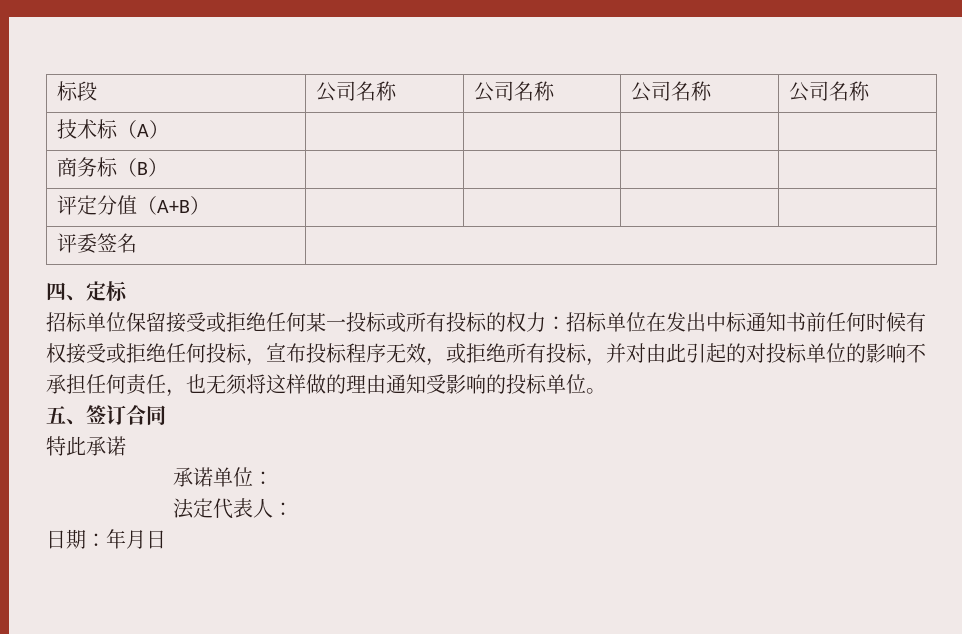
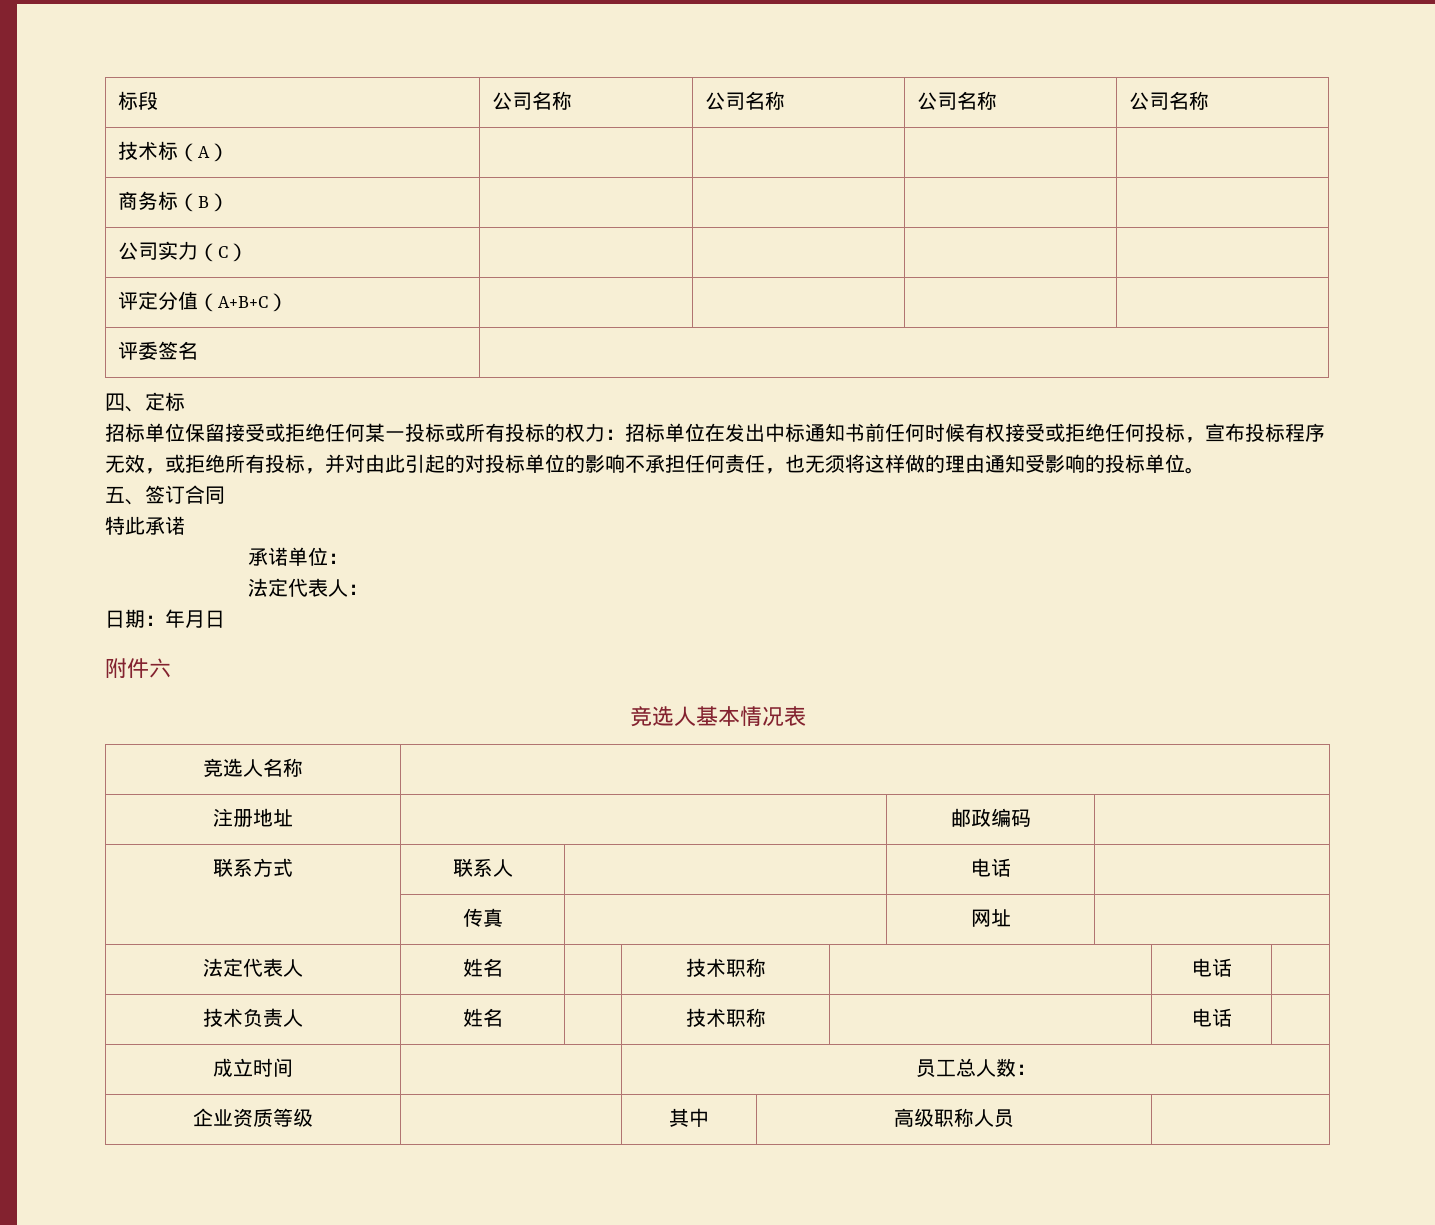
+ 公司实力（C） | | | |
- 评定分值（A+B） | | | |
+ 评定分值（A+B+C） | | | |
+ 附件六
+ 竞选人基本情况表
+ 竞选人名称 |
+ 注册地址 | | 邮政编码 |
+ 联系方式 | 联系人 | | 电话 |
+ | 传真 | | 网址 |
+ 法定代表人 | 姓名 | | 技术职称 | | 电话 |
+ 技术负责人 | 姓名 | | 技术职称 | | 电话 |
+ 成立时间 | | 员工总人数：
+ 企业资质等级 | | 其中 | 高级职称人员 |

